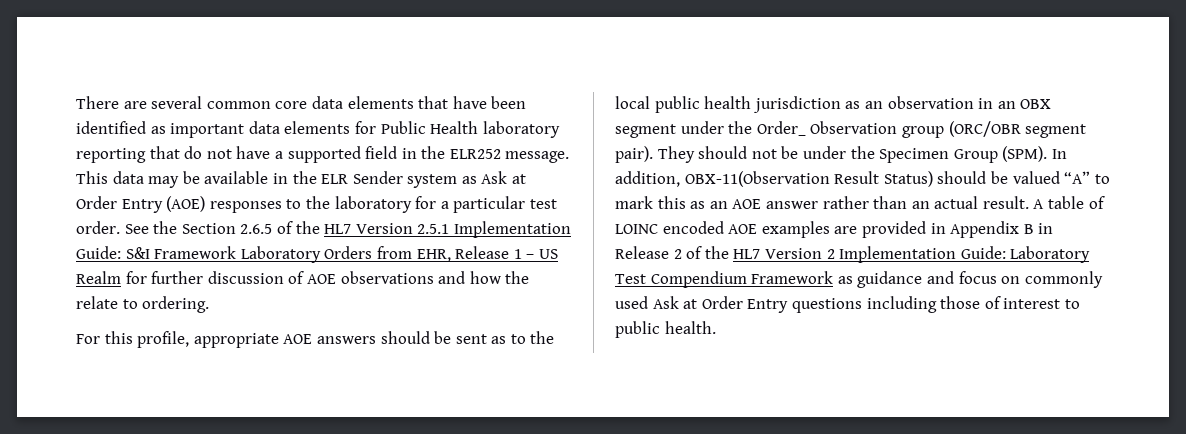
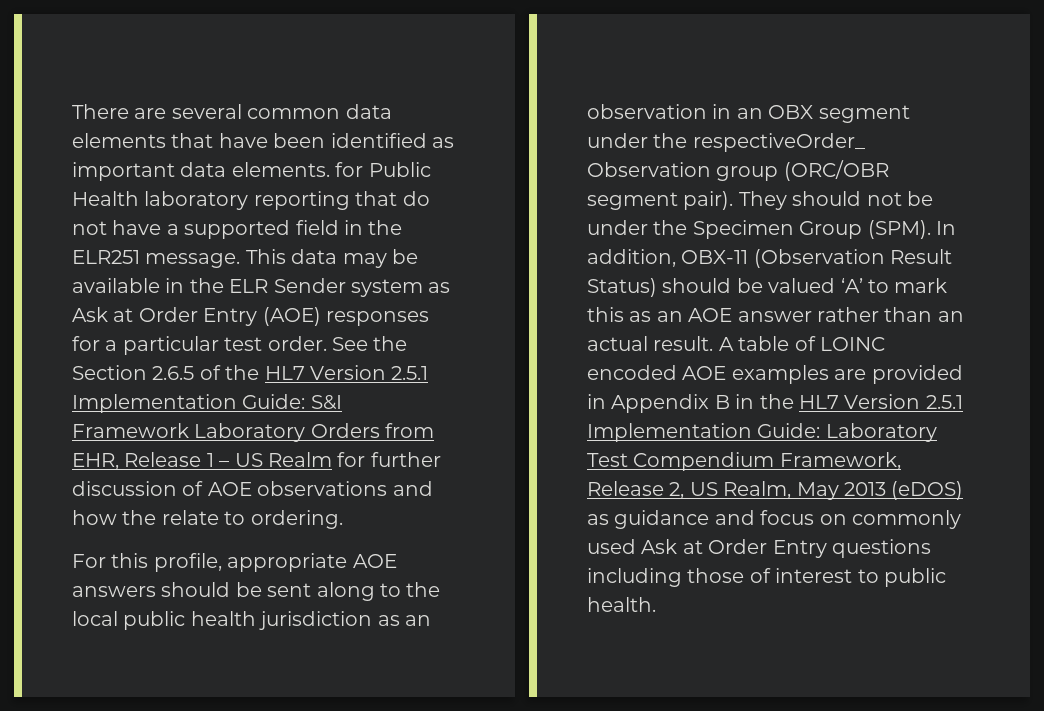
- There are several common core data elements that have been identified as important data elements for Public Health laboratory reporting that do not have a supported field in the ELR252 message.
+ There are several common data elements that have been identified as important data elements. for Public Health laboratory reporting that do not have a supported field in the ELR251 message.
- This data may be available in the ELR Sender system as Ask at Order Entry (AOE) responses to the laboratory for a particular test order.
+ This data may be available in the ELR Sender system as Ask at Order Entry (AOE) responses for a particular test order.
- For this profile, appropriate AOE answers should be sent as to the local public health jurisdiction as an observation in an OBX segment under the Order_ Observation group (ORC/OBR segment pair).
+ For this profile, appropriate AOE answers should be sent along to the local public health jurisdiction as an observation in an OBX segment under the respectiveOrder_ Observation group (ORC/OBR segment pair).
- In addition, OBX-11(Observation Result Status) should be valued “A” to mark this as an AOE answer rather than an actual result.
+ In addition, OBX-11 (Observation Result Status) should be valued ‘A’ to mark this as an AOE answer rather than an actual result.
- A table of LOINC encoded AOE examples are provided in Appendix B in Release 2 of the HL7 Version 2 Implementation Guide: Laboratory Test Compendium Framework as guidance and focus on commonly used Ask at Order Entry questions including those of interest to public health.
+ A table of LOINC encoded AOE examples are provided in Appendix B in the HL7 Version 2.5.1 Implementation Guide: Laboratory Test Compendium Framework, Release 2, US Realm, May 2013 (eDOS) as guidance and focus on commonly used Ask at Order Entry questions including those of interest to public health.

